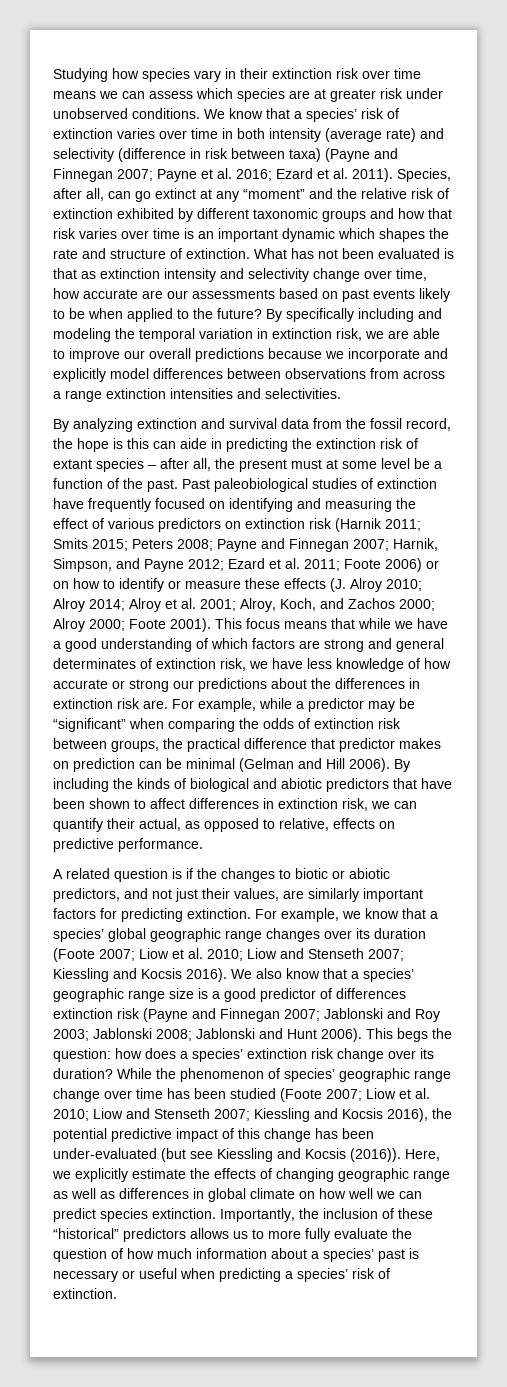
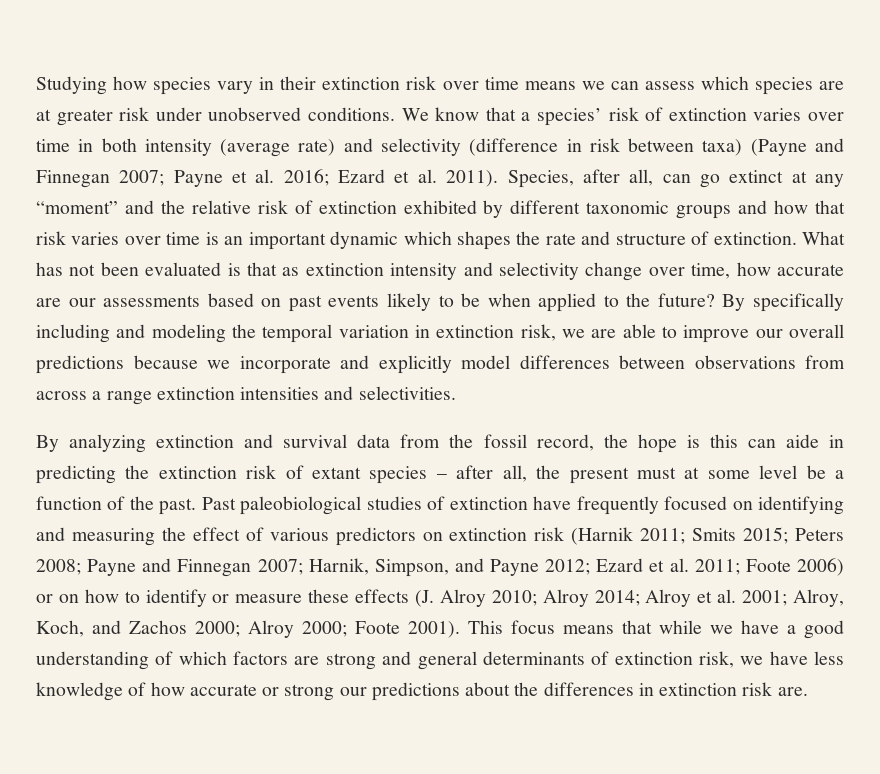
- This focus means that while we have a good understanding of which factors are strong and general determinates of extinction risk, we have less knowledge of how accurate or strong our predictions about the differences in extinction risk are. For example, while a predictor may be “significant” when comparing the odds of extinction risk between groups, the practical difference that predictor makes on prediction can be minimal (Gelman and Hill 2006). By including the kinds of biological and abiotic predictors that have been shown to affect differences in extinction risk, we can quantify their actual, as opposed to relative, effects on predictive performance.
- A related question is if the changes to biotic or abiotic predictors, and not just their values, are similarly important factors for predicting extinction. For example, we know that a species’ global geographic range changes over its duration (Foote 2007; Liow et al. 2010; Liow and Stenseth 2007; Kiessling and Kocsis 2016). We also know that a species’ geographic range size is a good predictor of differences extinction risk (Payne and Finnegan 2007; Jablonski and Roy 2003; Jablonski 2008; Jablonski and Hunt 2006). This begs the question: how does a species’ extinction risk change over its duration? While the phenomenon of species’ geographic range change over time has been studied (Foote 2007; Liow et al. 2010; Liow and Stenseth 2007; Kiessling and Kocsis 2016), the potential predictive impact of this change has been under-evaluated (but see Kiessling and Kocsis (2016)). Here, we explicitly estimate the effects of changing geographic range as well as differences in global climate on how well we can predict species extinction. Importantly, the inclusion of these “historical” predictors allows us to more fully evaluate the question of how much information about a species’ past is necessary or useful when predicting a species’ risk of extinction.
+ This focus means that while we have a good understanding of which factors are strong and general determinants of extinction risk, we have less knowledge of how accurate or strong our predictions about the differences in extinction risk are.

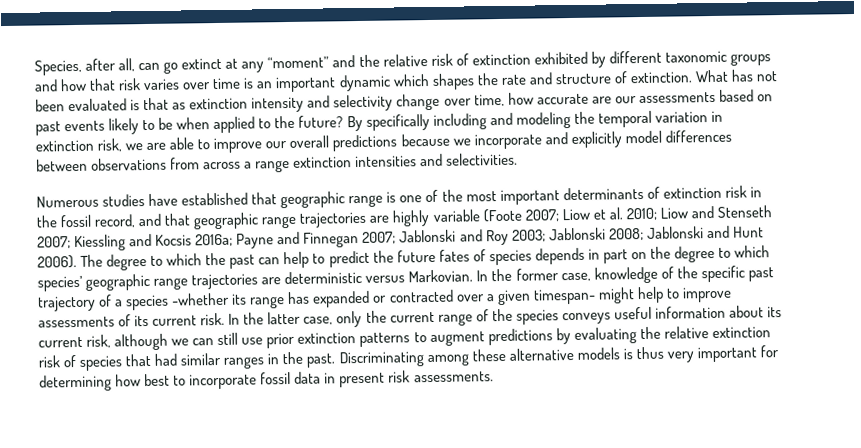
- Studying how species vary in their extinction risk over time means we can assess which species are at greater risk under unobserved conditions. We know that a species’ risk of extinction varies over time in both intensity (average rate) and selectivity (difference in risk between taxa) (Payne and Finnegan 2007; Payne et al. 2016; Ezard et al. 2011).
- By analyzing extinction and survival data from the fossil record, the hope is this can aide in predicting the extinction risk of extant species – after all, the present must at some level be a function of the past. Past paleobiological studies of extinction have frequently focused on identifying and measuring the effect of various predictors on extinction risk (Harnik 2011; Smits 2015; Peters 2008; Payne and Finnegan 2007; Harnik, Simpson, and Payne 2012; Ezard et al. 2011; Foote 2006) or on how to identify or measure these effects (J. Alroy 2010; Alroy 2014; Alroy et al. 2001; Alroy, Koch, and Zachos 2000; Alroy 2000; Foote 2001). This focus means that while we have a good understanding of which factors are strong and general determinants of extinction risk, we have less knowledge of how accurate or strong our predictions about the differences in extinction risk are.
+ Numerous studies have established that geographic range is one of the most important determinants of extinction risk in the fossil record, and that geographic range trajectories are highly variable (Foote 2007; Liow et al. 2010; Liow and Stenseth 2007; Kiessling and Kocsis 2016a; Payne and Finnegan 2007; Jablonski and Roy 2003; Jablonski 2008; Jablonski and Hunt 2006). The degree to which the past can help to predict the future fates of species depends in part on the degree to which species’ geographic range trajectories are deterministic versus Markovian. In the former case, knowledge of the specific past trajectory of a species -whether its range has expanded or contracted over a given timespan- might help to improve assessments of its current risk. In the latter case, only the current range of the species conveys useful information about its current risk, although we can still use prior extinction patterns to augment predictions by evaluating the relative extinction risk of species that had similar ranges in the past. Discriminating among these alternative models is thus very important for determining how best to incorporate fossil data in present risk assessments.

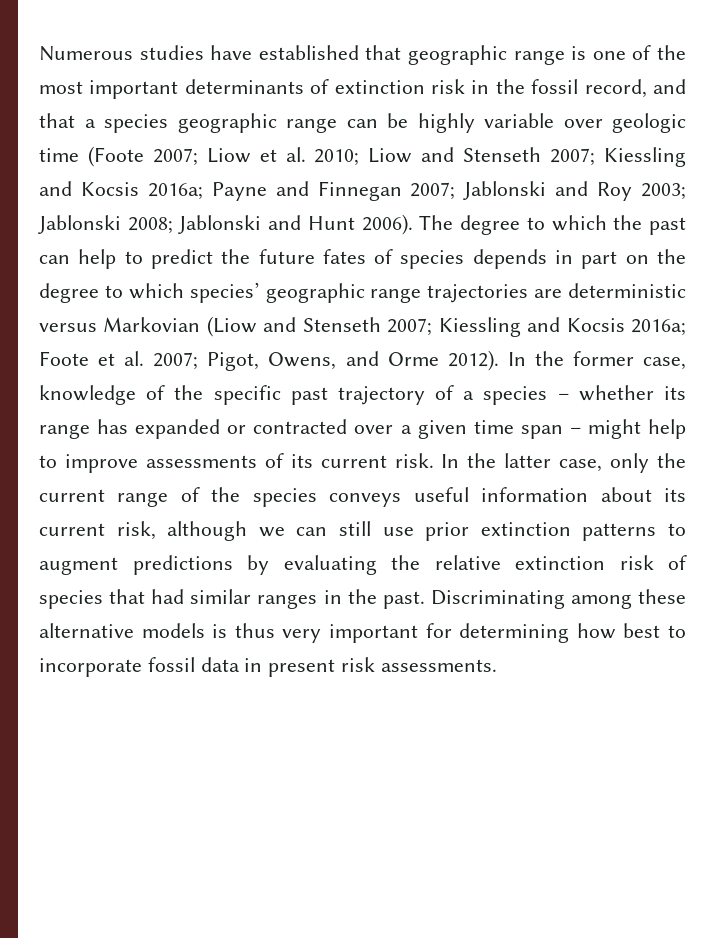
- Species, after all, can go extinct at any “moment” and the relative risk of extinction exhibited by different taxonomic groups and how that risk varies over time is an important dynamic which shapes the rate and structure of extinction. What has not been evaluated is that as extinction intensity and selectivity change over time, how accurate are our assessments based on past events likely to be when applied to the future? By specifically including and modeling the temporal variation in extinction risk, we are able to improve our overall predictions because we incorporate and explicitly model differences between observations from across a range extinction intensities and selectivities.
- Numerous studies have established that geographic range is one of the most important determinants of extinction risk in the fossil record, and that geographic range trajectories are highly variable (Foote 2007; Liow et al. 2010; Liow and Stenseth 2007; Kiessling and Kocsis 2016a; Payne and Finnegan 2007; Jablonski and Roy 2003; Jablonski 2008; Jablonski and Hunt 2006).
+ Numerous studies have established that geographic range is one of the most important determinants of extinction risk in the fossil record, and that a species geographic range can be highly variable over geologic time (Foote 2007; Liow et al. 2010; Liow and Stenseth 2007; Kiessling and Kocsis 2016a; Payne and Finnegan 2007; Jablonski and Roy 2003; Jablonski 2008; Jablonski and Hunt 2006).
- The degree to which the past can help to predict the future fates of species depends in part on the degree to which species’ geographic range trajectories are deterministic versus Markovian.
+ The degree to which the past can help to predict the future fates of species depends in part on the degree to which species’ geographic range trajectories are deterministic versus Markovian (Liow and Stenseth 2007; Kiessling and Kocsis 2016a; Foote et al. 2007; Pigot, Owens, and Orme 2012).
- In the former case, knowledge of the specific past trajectory of a species -whether its range has expanded or contracted over a given timespan- might help to improve assessments of its current risk.
+ In the former case, knowledge of the specific past trajectory of a species – whether its range has expanded or contracted over a given time span – might help to improve assessments of its current risk.

